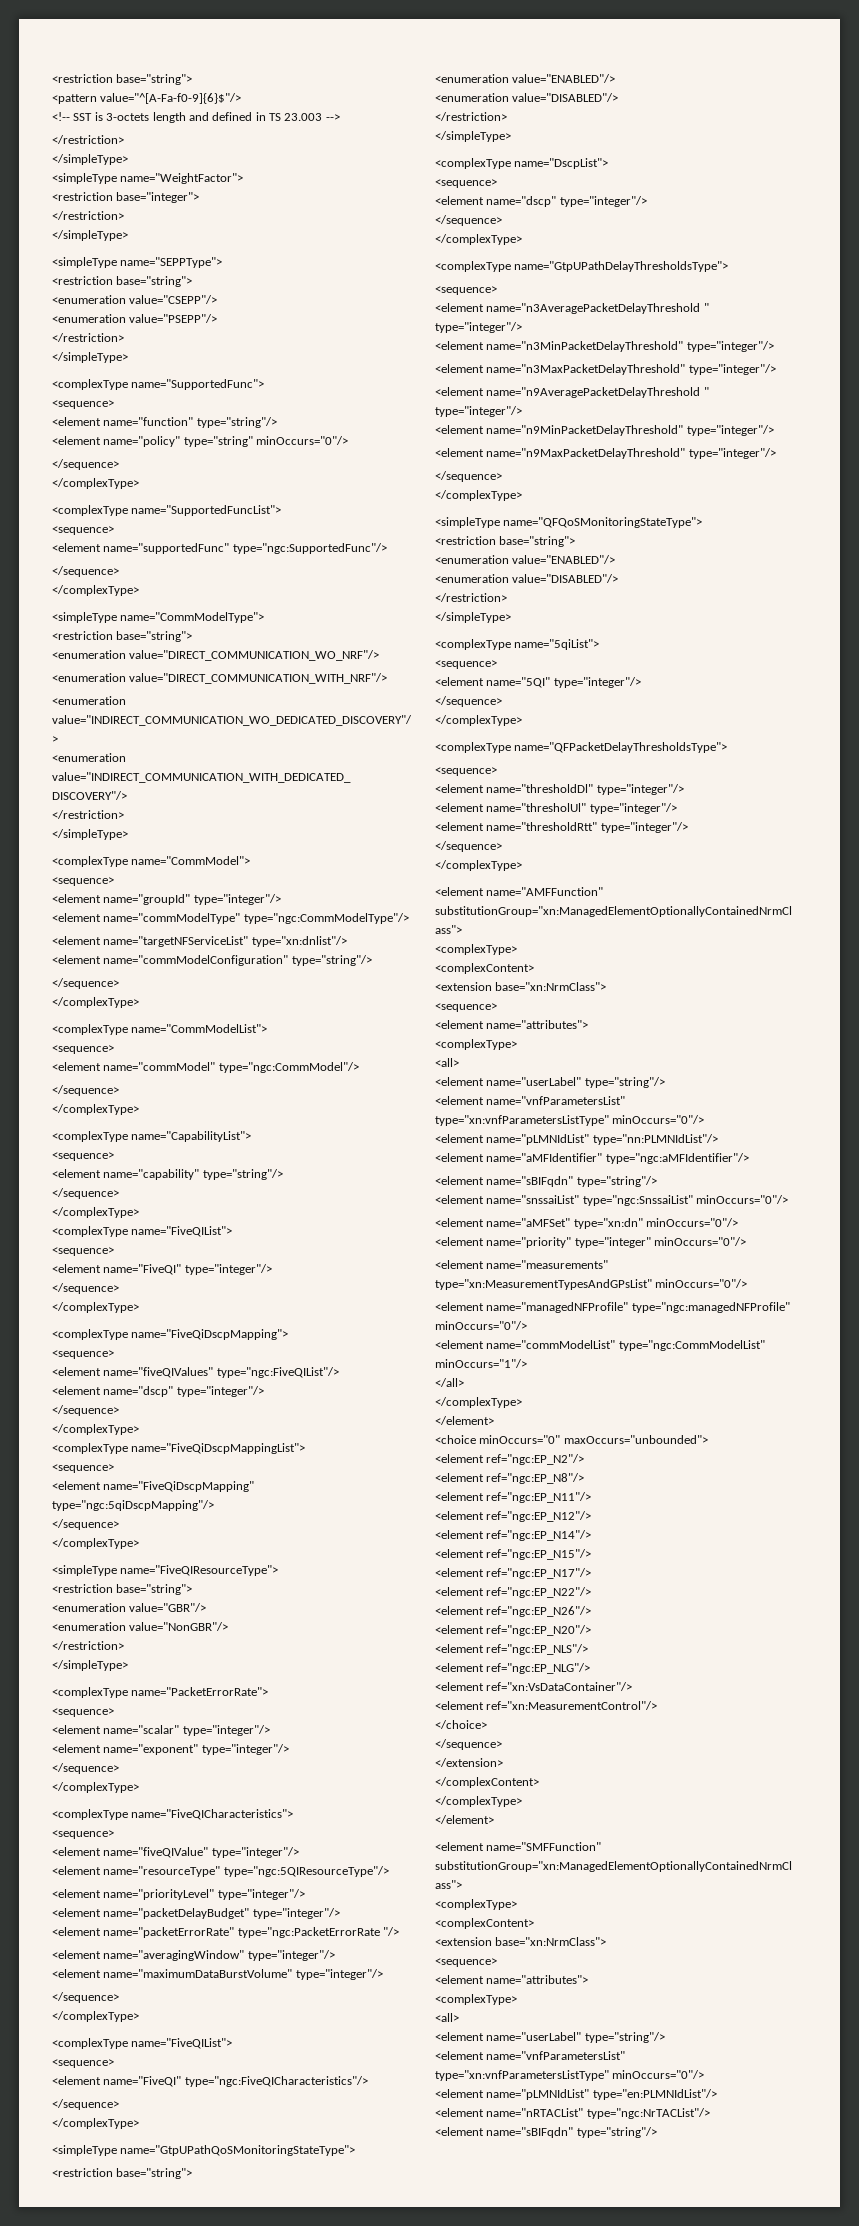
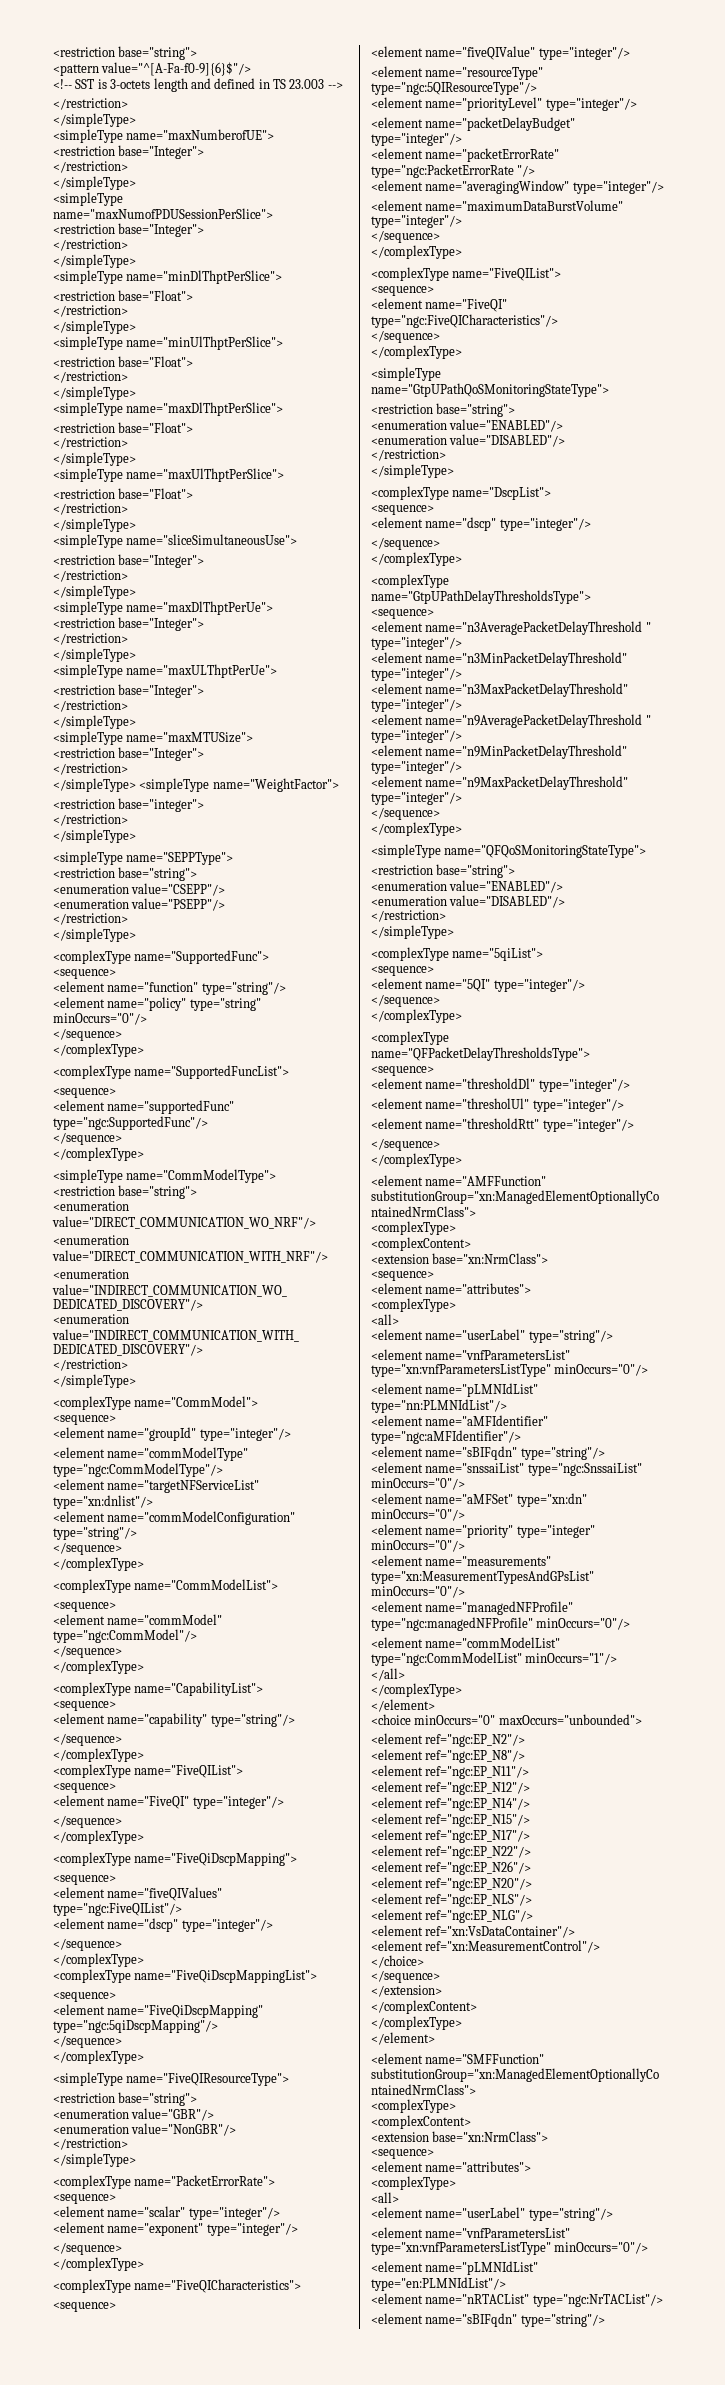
- <simpleType name="WeightFactor">
+ <simpleType name="maxNumberofUE">
+ <restriction base="Integer">
+ </restriction>
+ </simpleType>
+ <simpleType name="maxNumofPDUSessionPerSlice">
+ <restriction base="Integer">
+ </restriction>
+ </simpleType>
+ <simpleType name="minDlThptPerSlice">
+ <restriction base="Float">
+ </restriction>
+ </simpleType>
+ <simpleType name="minUlThptPerSlice">
+ <restriction base="Float">
+ </restriction>
+ </simpleType>
+ <simpleType name="maxDlThptPerSlice">
+ <restriction base="Float">
+ </restriction>
+ </simpleType>
+ <simpleType name="maxUlThptPerSlice">
+ <restriction base="Float">
+ </restriction>
+ </simpleType>
+ <simpleType name="sliceSimultaneousUse">
+ <restriction base="Integer">
+ </restriction>
+ </simpleType>
+ <simpleType name="maxDlThptPerUe">
+ <restriction base="Integer">
+ </restriction>
+ </simpleType>
+ <simpleType name="maxULThptPerUe">
+ <restriction base="Integer">
+ </restriction>
+ </simpleType>
+ <simpleType name="maxMTUSize">
+ <restriction base="Integer">
+ </restriction>
+ </simpleType> <simpleType name="WeightFactor">

